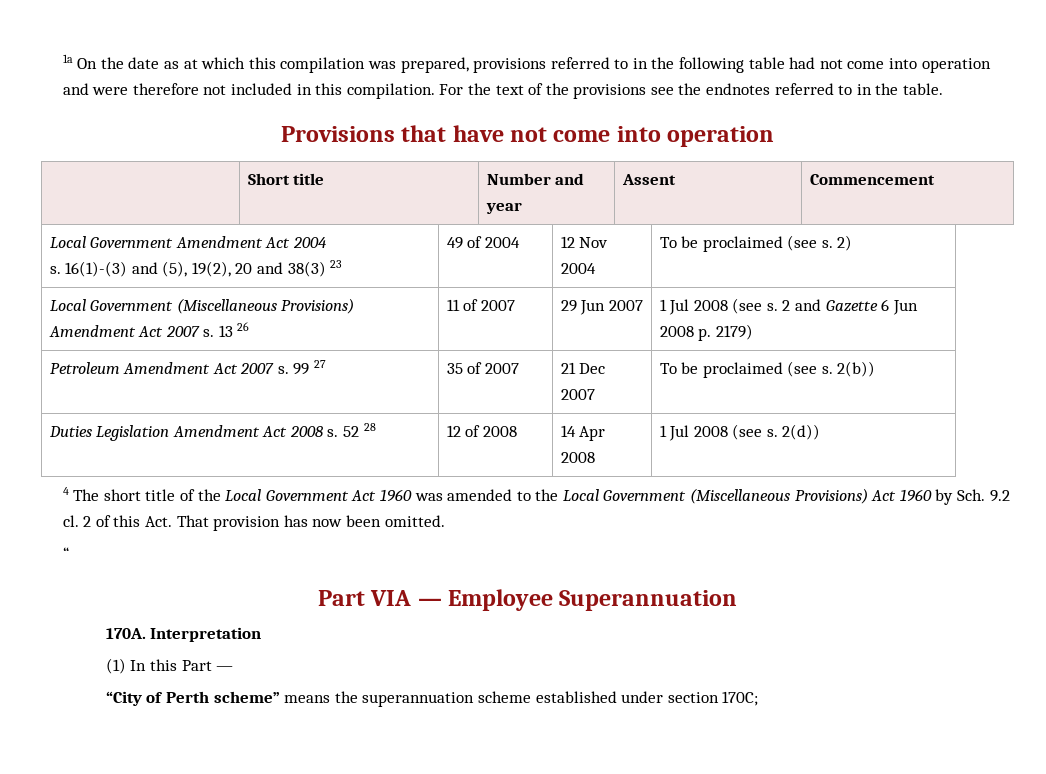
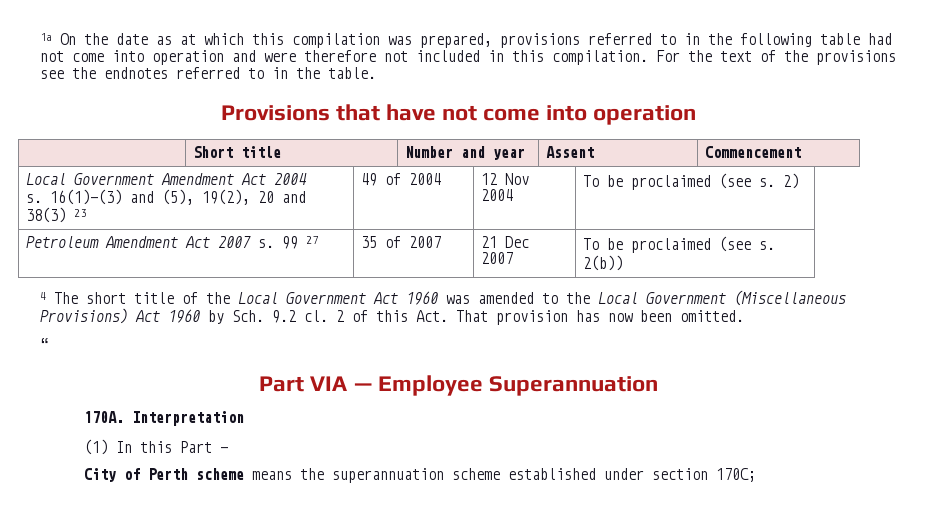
- Local Government (Miscellaneous Provisions) Amendment Act 2007 s. 13 26 | 11 of 2007 | 29 Jun 2007 | 1 Jul 2008 (see s. 2 and Gazette 6 Jun 2008 p. 2179)
- Duties Legislation Amendment Act 2008 s. 52 28 | 12 of 2008 | 14 Apr 2008 | 1 Jul 2008 (see s. 2(d))
- “City of Perth scheme” means the superannuation scheme established under section 170C;
+ City of Perth scheme means the superannuation scheme established under section 170C;

